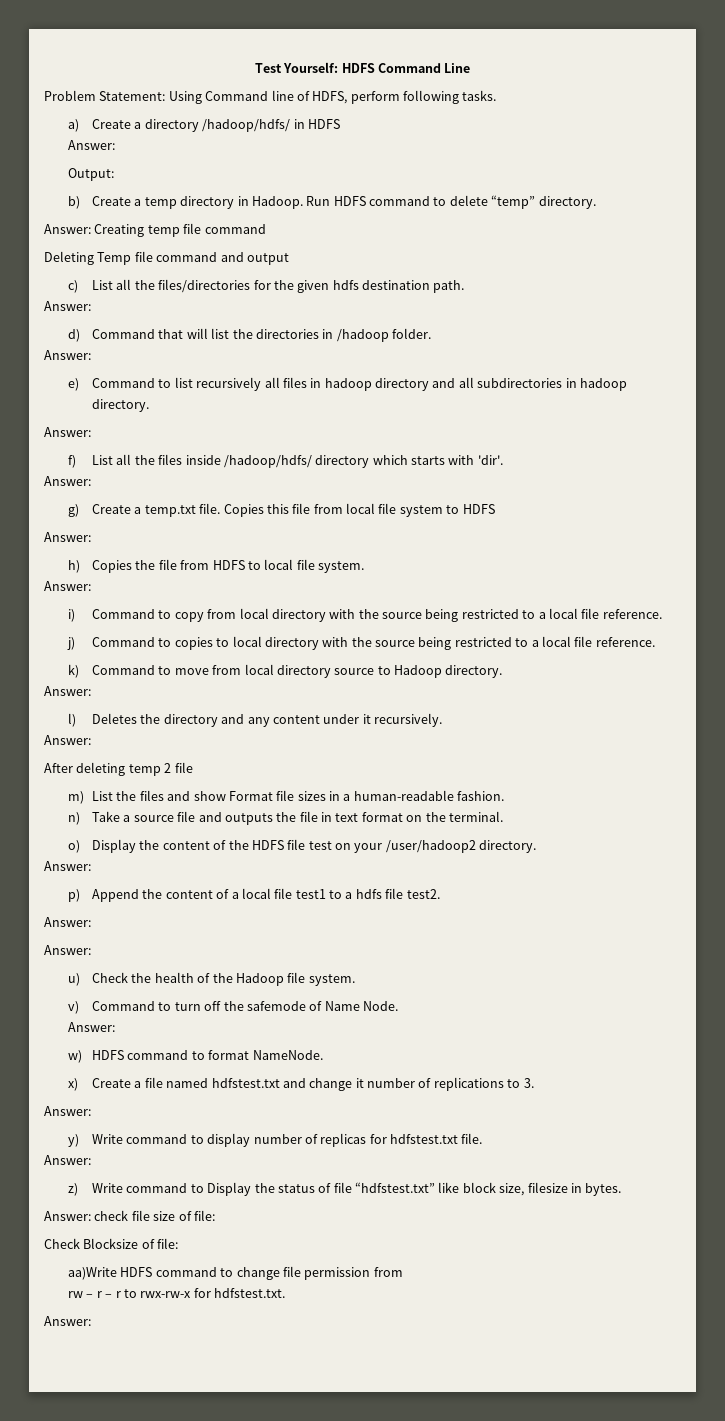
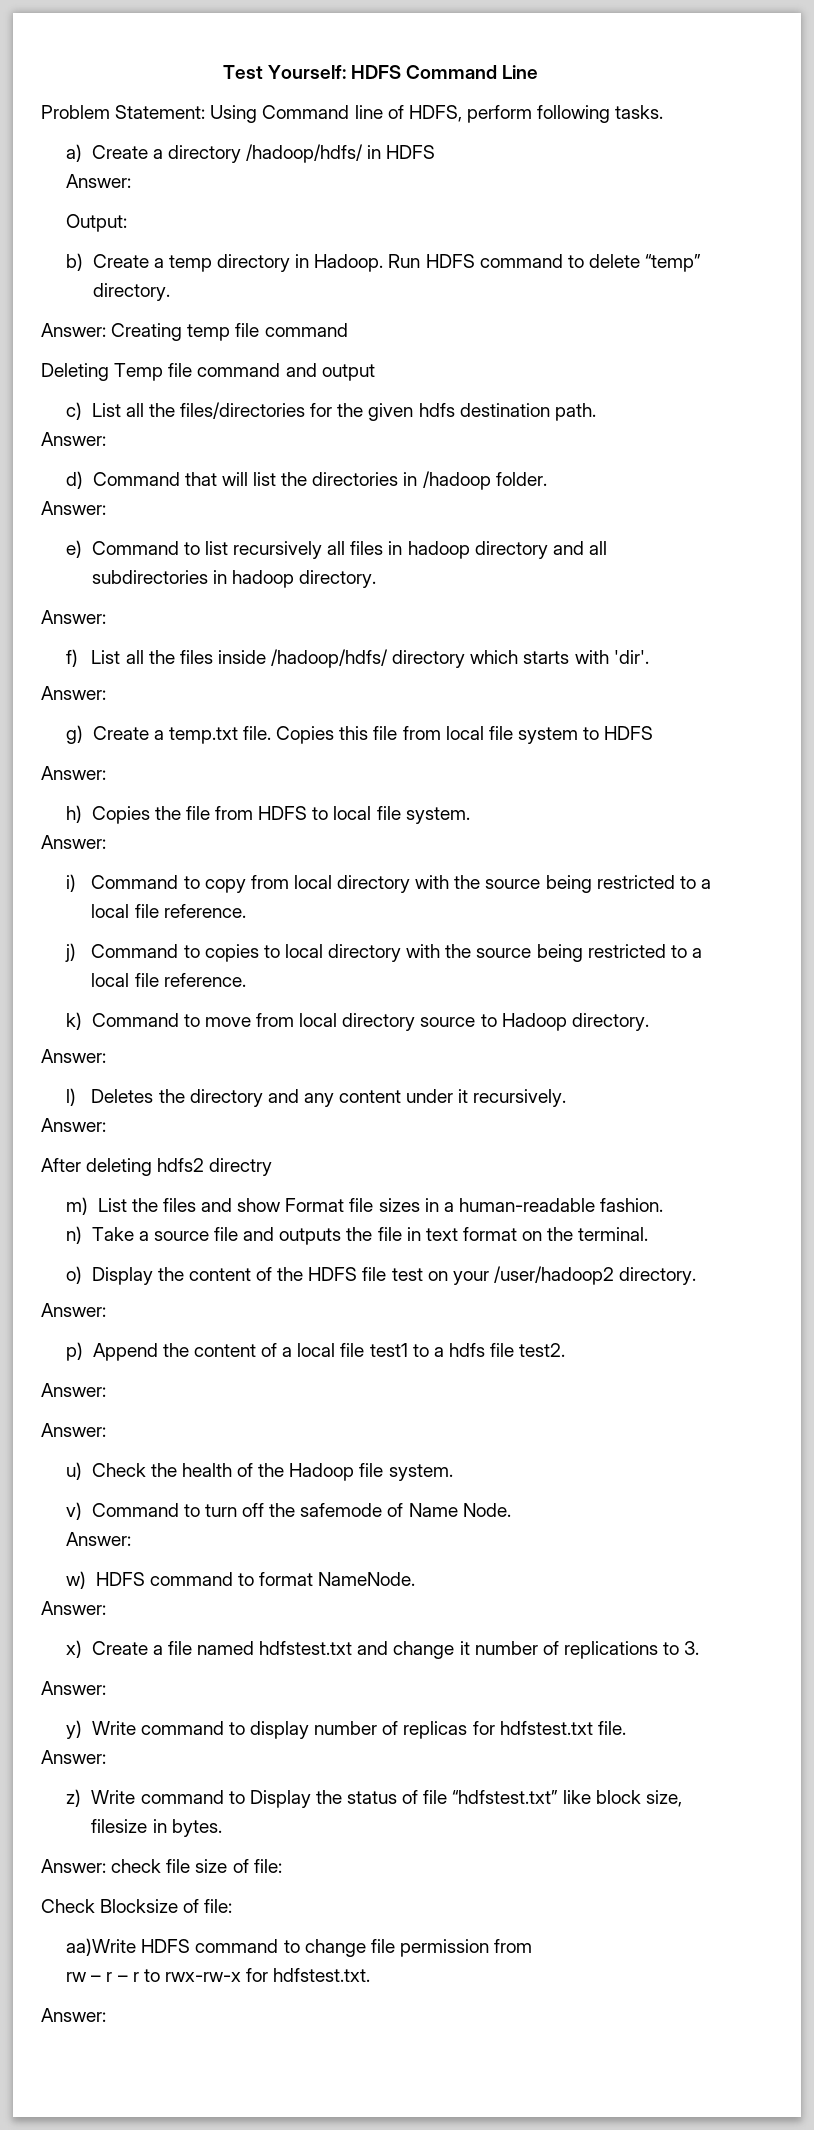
- After deleting temp 2 file
+ After deleting hdfs2 directry
  w) HDFS command to format NameNode.
+ Answer:

